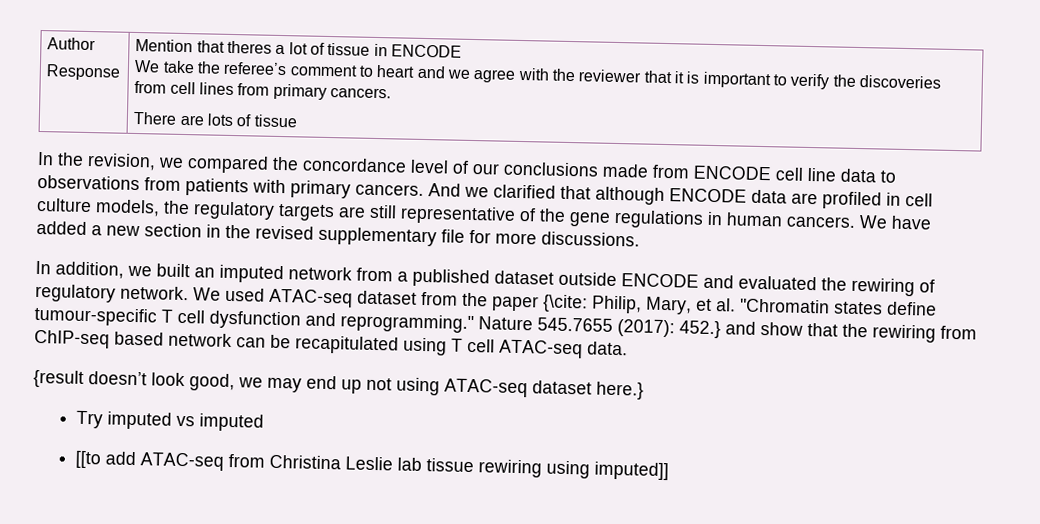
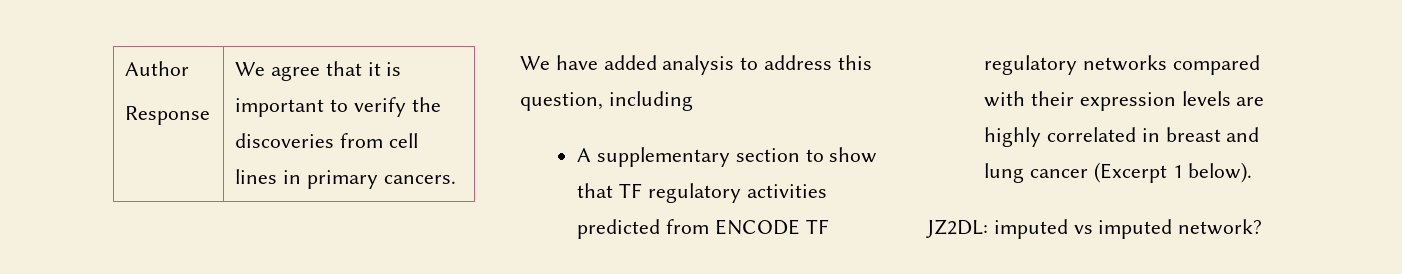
- Mention that theres a lot of tissue in ENCODE
- We take the referee’s comment to heart and we agree with the reviewer that it is important to verify the discoveries from cell lines from primary cancers.
- There are lots of tissue
- In the revision, we compared the concordance level of our conclusions made from ENCODE cell line data to observations from patients with primary cancers. And we clarified that although ENCODE data are profiled in cell culture models, the regulatory targets are still representative of the gene regulations in human cancers. We have added a new section in the revised supplementary file for more discussions.
- In addition, we built an imputed network from a published dataset outside ENCODE and evaluated the rewiring of regulatory network. We used ATAC-seq dataset from the paper {\cite: Philip, Mary, et al. "Chromatin states define tumour-specific T cell dysfunction and reprogramming." Nature 545.7655 (2017): 452.} and show that the rewiring from ChIP-seq based network can be recapitulated using T cell ATAC-seq data.
- {result doesn’t look good, we may end up not using ATAC-seq dataset here.}
- Try imputed vs imputed
- [[to add ATAC-seq from Christina Leslie lab tissue rewiring using imputed]]
+ We agree that it is important to verify the discoveries from cell lines in primary cancers.
+ We have added analysis to address this question, including
+ A supplementary section to show that TF regulatory activities predicted from ENCODE TF regulatory networks compared with their expression levels are highly correlated in breast and lung cancer (Excerpt 1 below).
+ JZ2DL: imputed vs imputed network?

